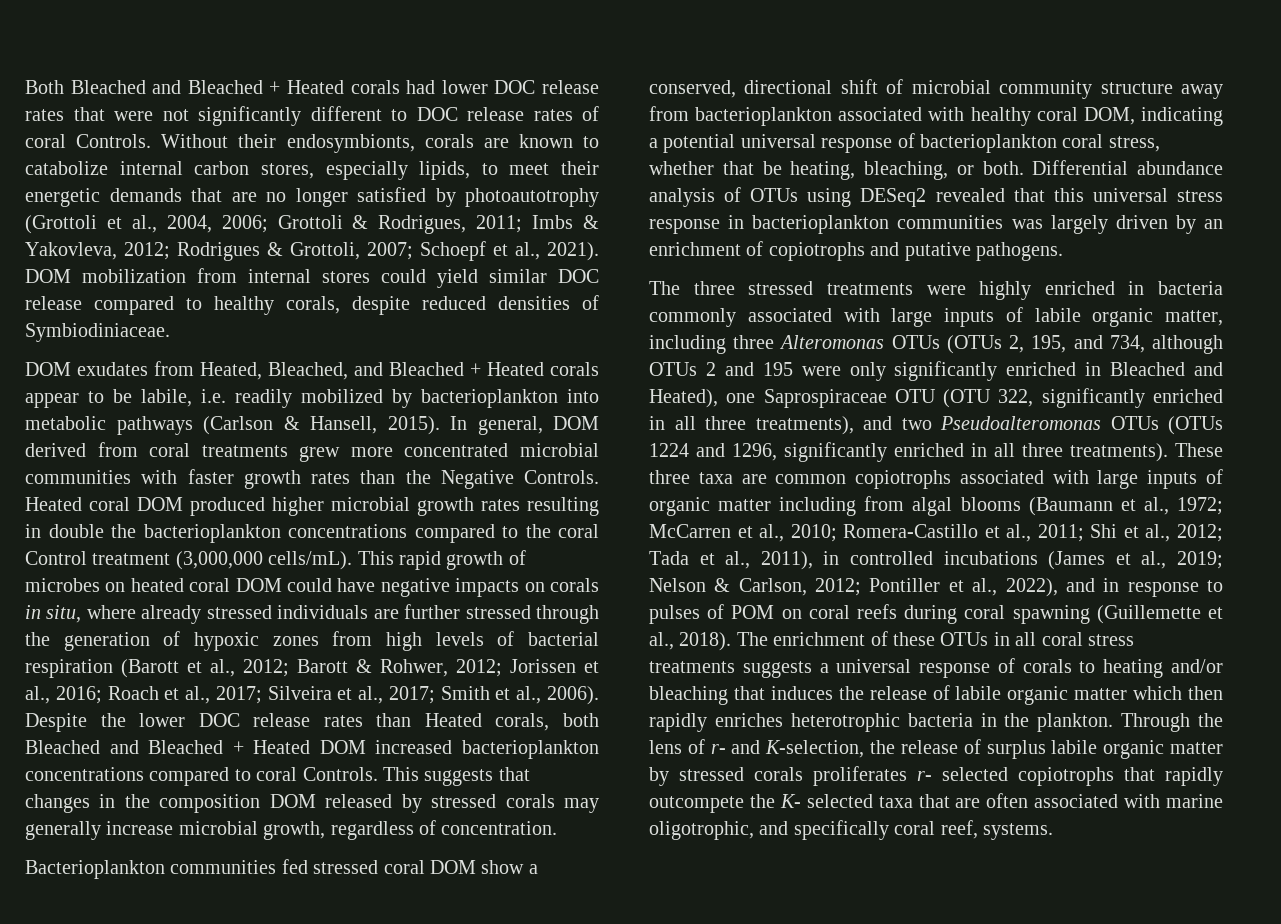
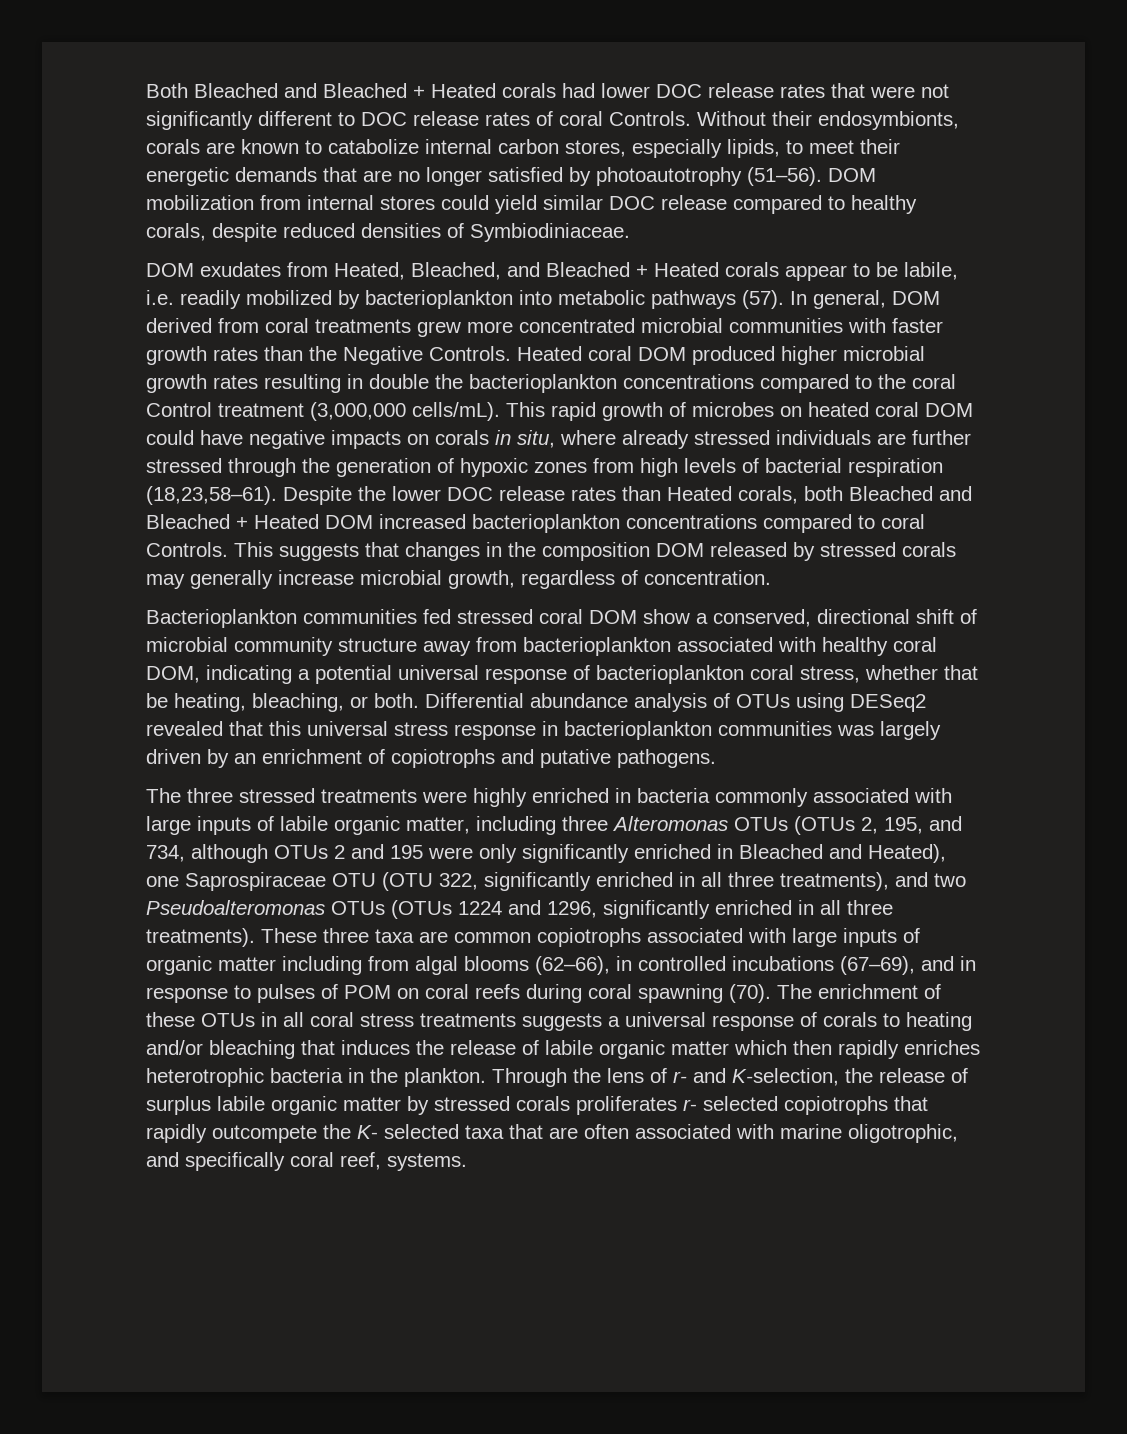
- Without their endosymbionts, corals are known to catabolize internal carbon stores, especially lipids, to meet their energetic demands that are no longer satisfied by photoautotrophy (Grottoli et al., 2004, 2006; Grottoli & Rodrigues, 2011; Imbs & Yakovleva, 2012; Rodrigues & Grottoli, 2007; Schoepf et al., 2021).
+ Without their endosymbionts, corals are known to catabolize internal carbon stores, especially lipids, to meet their energetic demands that are no longer satisfied by photoautotrophy (51–56).
- DOM exudates from Heated, Bleached, and Bleached + Heated corals appear to be labile, i.e. readily mobilized by bacterioplankton into metabolic pathways (Carlson & Hansell, 2015).
+ DOM exudates from Heated, Bleached, and Bleached + Heated corals appear to be labile, i.e. readily mobilized by bacterioplankton into metabolic pathways (57).
- This rapid growth of microbes on heated coral DOM could have negative impacts on corals in situ, where already stressed individuals are further stressed through the generation of hypoxic zones from high levels of bacterial respiration (Barott et al., 2012; Barott & Rohwer, 2012; Jorissen et al., 2016; Roach et al., 2017; Silveira et al., 2017; Smith et al., 2006).
+ This rapid growth of microbes on heated coral DOM could have negative impacts on corals in situ, where already stressed individuals are further stressed through the generation of hypoxic zones from high levels of bacterial respiration (18,23,58–61).
- These three taxa are common copiotrophs associated with large inputs of organic matter including from algal blooms (Baumann et al., 1972; McCarren et al., 2010; Romera-Castillo et al., 2011; Shi et al., 2012; Tada et al., 2011), in controlled incubations (James et al., 2019; Nelson & Carlson, 2012; Pontiller et al., 2022), and in response to pulses of POM on coral reefs during coral spawning (Guillemette et al., 2018).
+ These three taxa are common copiotrophs associated with large inputs of organic matter including from algal blooms (62–66), in controlled incubations (67–69), and in response to pulses of POM on coral reefs during coral spawning (70).

